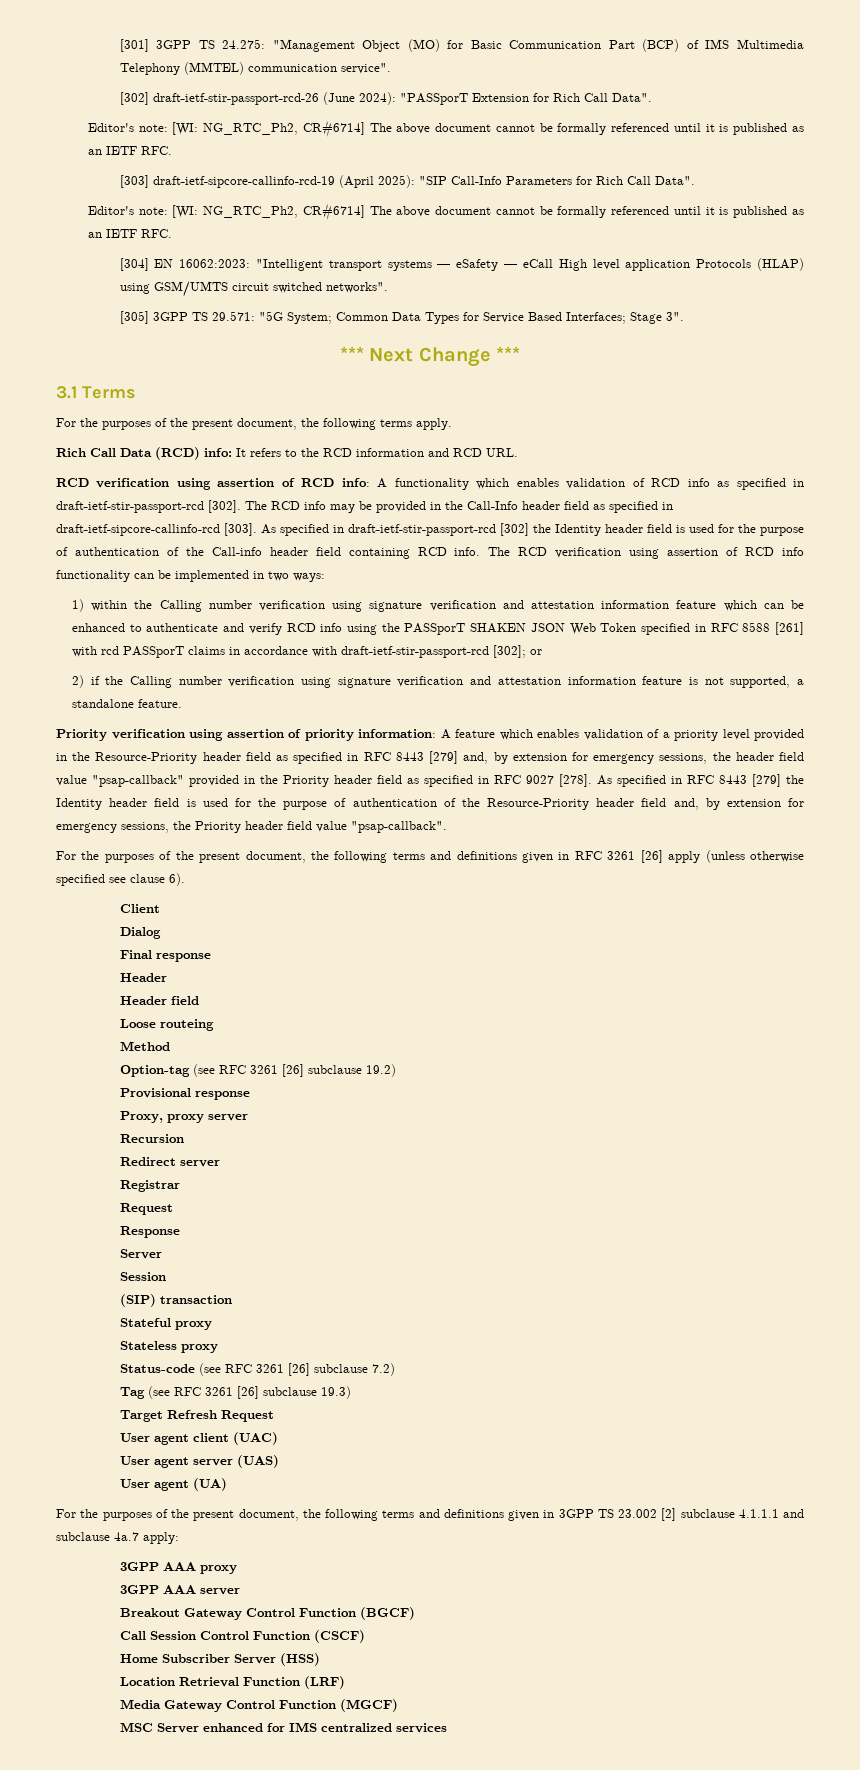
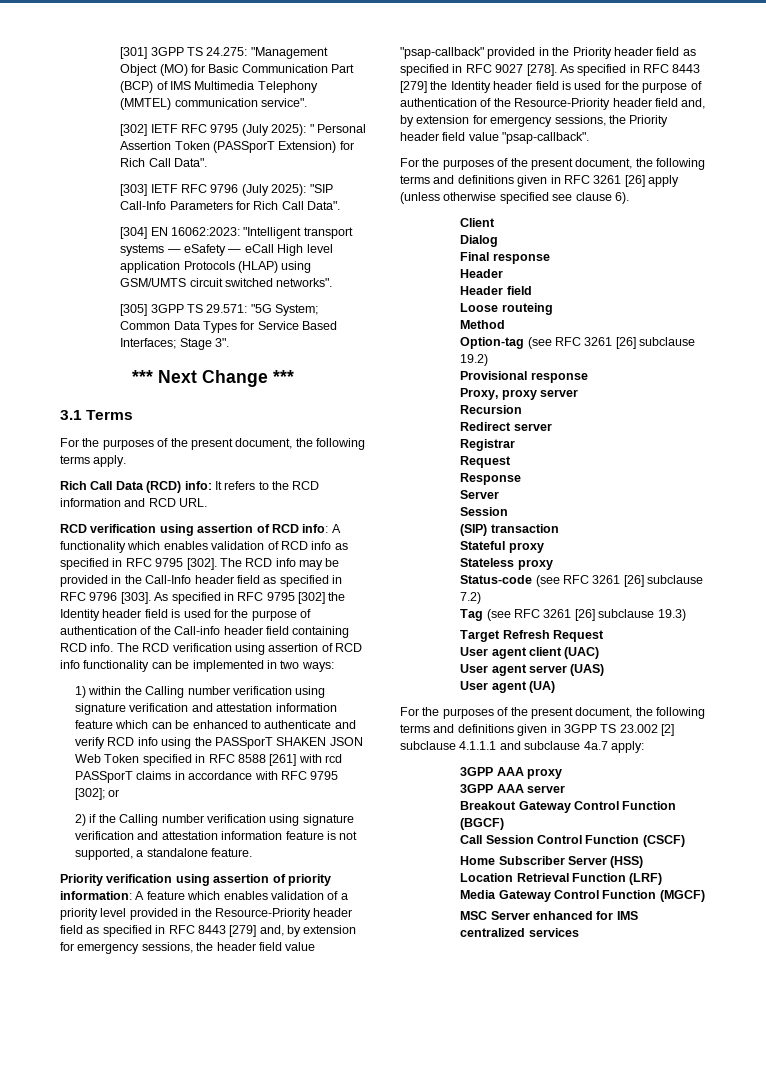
- [302] draft-ietf-stir-passport-rcd-26 (June 2024): "PASSporT Extension for Rich Call Data".
- Editor's note: [WI: NG_RTC_Ph2, CR#6714] The above document cannot be formally referenced until it is published as an IETF RFC.
- [303] draft-ietf-sipcore-callinfo-rcd-19 (April 2025): "SIP Call-Info Parameters for Rich Call Data".
- Editor's note: [WI: NG_RTC_Ph2, CR#6714] The above document cannot be formally referenced until it is published as an IETF RFC.
+ [302] IETF RFC 9795 (July 2025): " Personal Assertion Token (PASSporT Extension) for Rich Call Data".
+ [303] IETF RFC 9796 (July 2025): "SIP Call-Info Parameters for Rich Call Data".
- RCD verification using assertion of RCD info: A functionality which enables validation of RCD info as specified in draft-ietf-stir-passport-rcd [302].
+ RCD verification using assertion of RCD info: A functionality which enables validation of RCD info as specified in RFC 9795 [302].
- The RCD info may be provided in the Call-Info header field as specified in draft-ietf-sipcore-callinfo-rcd [303].
+ The RCD info may be provided in the Call-Info header field as specified in RFC 9796 [303].
- As specified in draft-ietf-stir-passport-rcd [302] the Identity header field is used for the purpose of authentication of the Call-info header field containing RCD info.
+ As specified in RFC 9795 [302] the Identity header field is used for the purpose of authentication of the Call-info header field containing RCD info.
- 1) within the Calling number verification using signature verification and attestation information feature which can be enhanced to authenticate and verify RCD info using the PASSporT SHAKEN JSON Web Token specified in RFC 8588 [261] with rcd PASSporT claims in accordance with draft-ietf-stir-passport-rcd [302]; or
+ 1) within the Calling number verification using signature verification and attestation information feature which can be enhanced to authenticate and verify RCD info using the PASSporT SHAKEN JSON Web Token specified in RFC 8588 [261] with rcd PASSporT claims in accordance with RFC 9795 [302]; or

